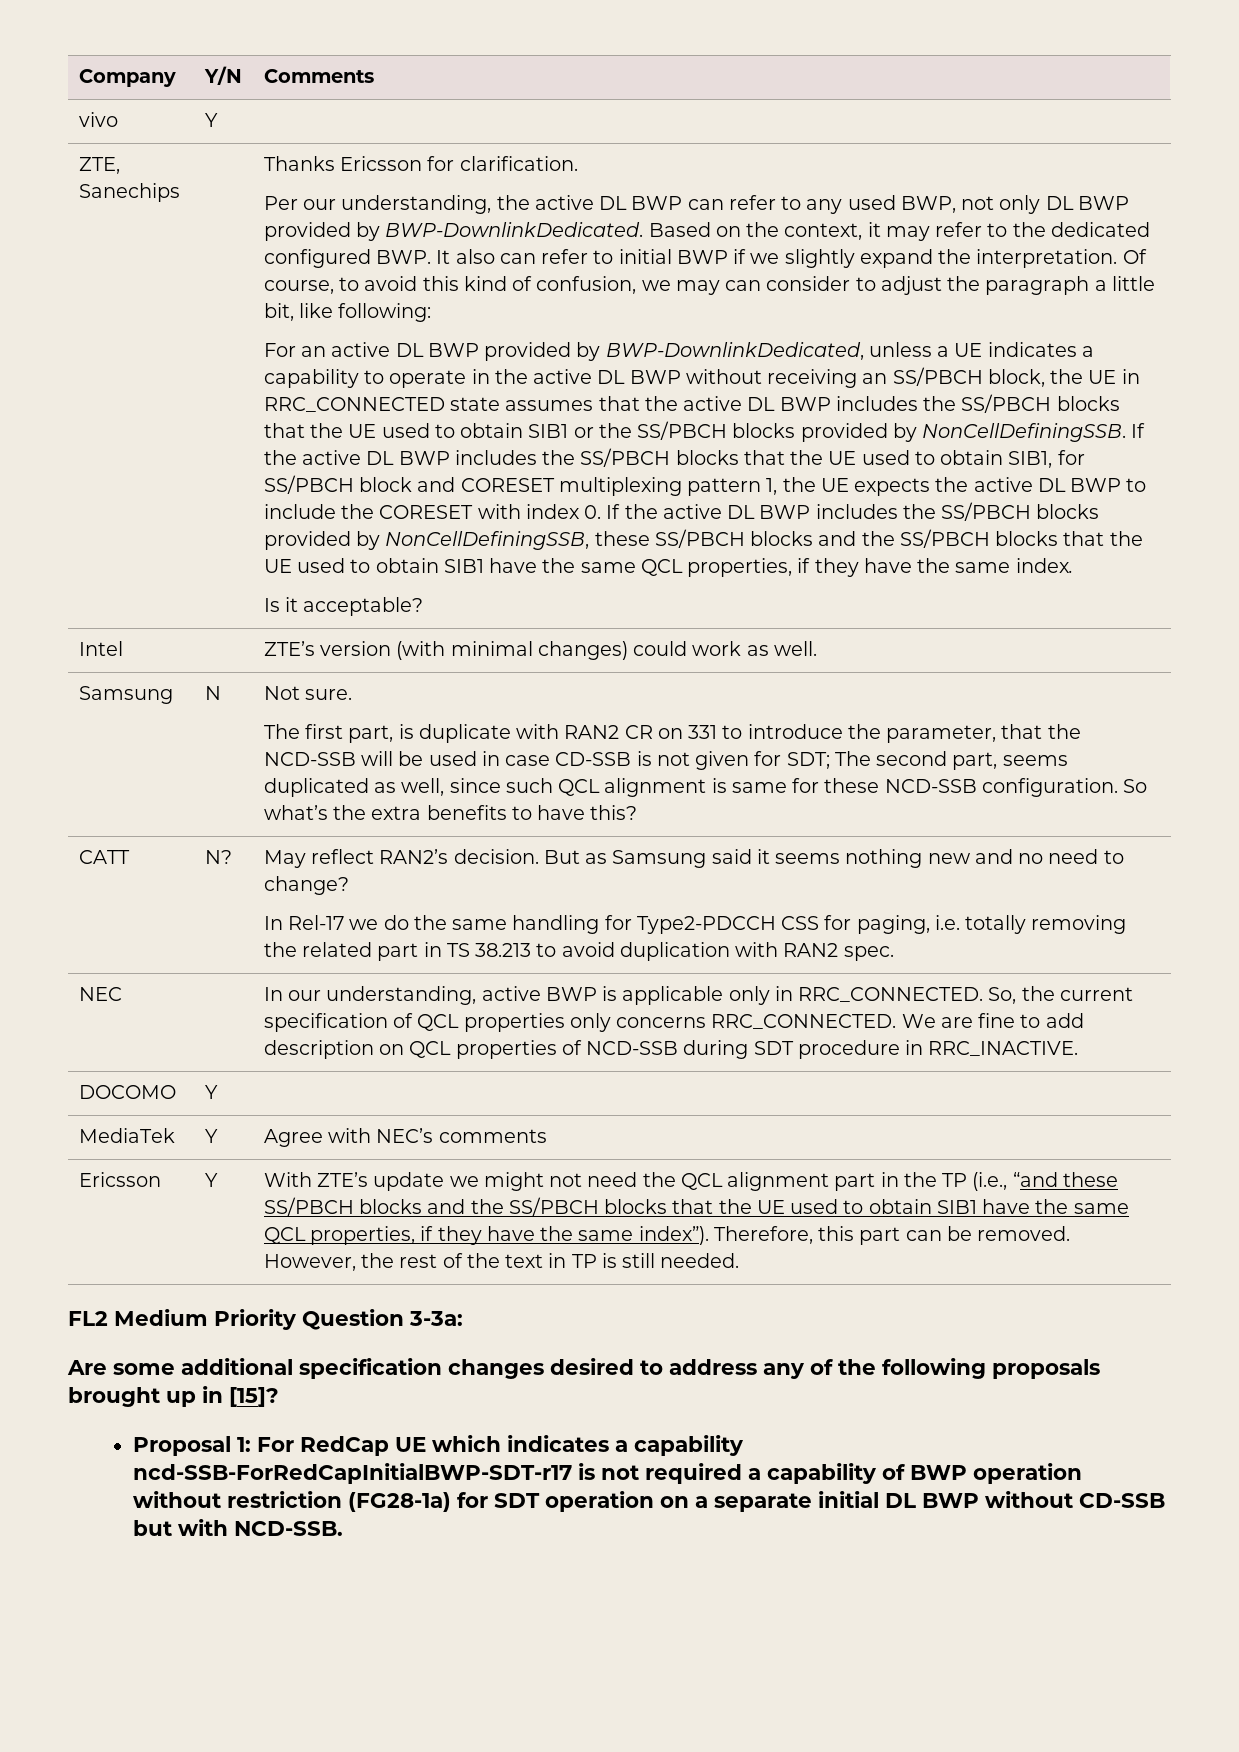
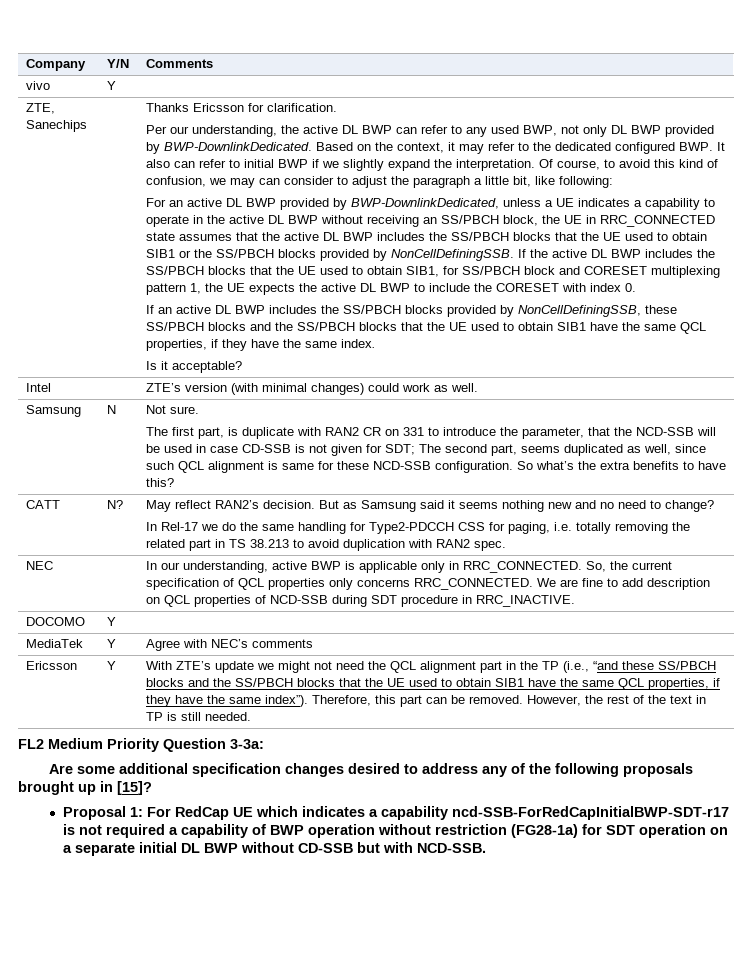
- If the active DL BWP includes the SS/PBCH blocks that the UE used to obtain SIB1, for SS/PBCH block and CORESET multiplexing pattern 1, the UE expects the active DL BWP to include the CORESET with index 0. If the active DL BWP includes the SS/PBCH blocks provided by NonCellDefiningSSB, these SS/PBCH blocks and the SS/PBCH blocks that the UE used to obtain SIB1 have the same QCL properties, if they have the same index.
+ If the active DL BWP includes the SS/PBCH blocks that the UE used to obtain SIB1, for SS/PBCH block and CORESET multiplexing pattern 1, the UE expects the active DL BWP to include the CORESET with index 0.
+ If an active DL BWP includes the SS/PBCH blocks provided by NonCellDefiningSSB, these SS/PBCH blocks and the SS/PBCH blocks that the UE used to obtain SIB1 have the same QCL properties, if they have the same index.

